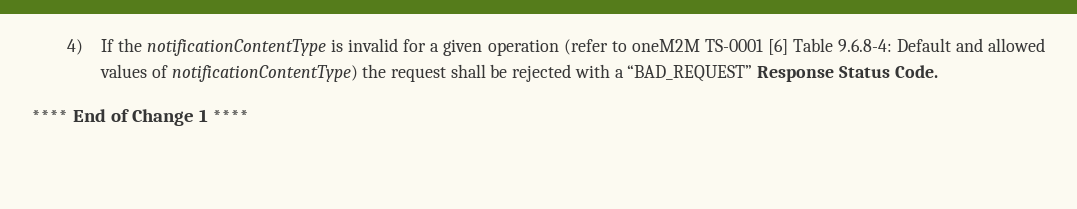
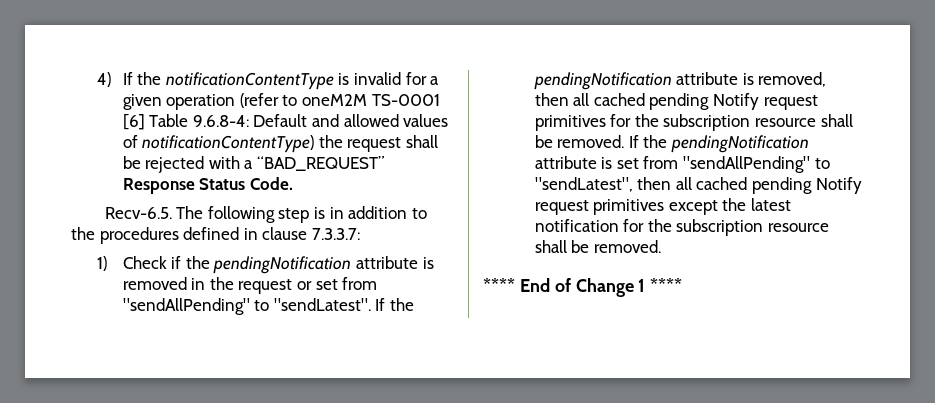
+ Recv-6.5. The following step is in addition to the procedures defined in clause 7.3.3.7:
+ 1) Check if the pendingNotification attribute is removed in the request or set from "sendAllPending" to "sendLatest". If the pendingNotification attribute is removed, then all cached pending Notify request primitives for the subscription resource shall be removed. If the pendingNotification attribute is set from "sendAllPending" to "sendLatest", then all cached pending Notify request primitives except the latest notification for the subscription resource shall be removed.

